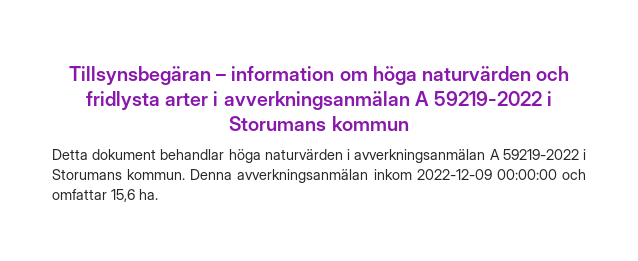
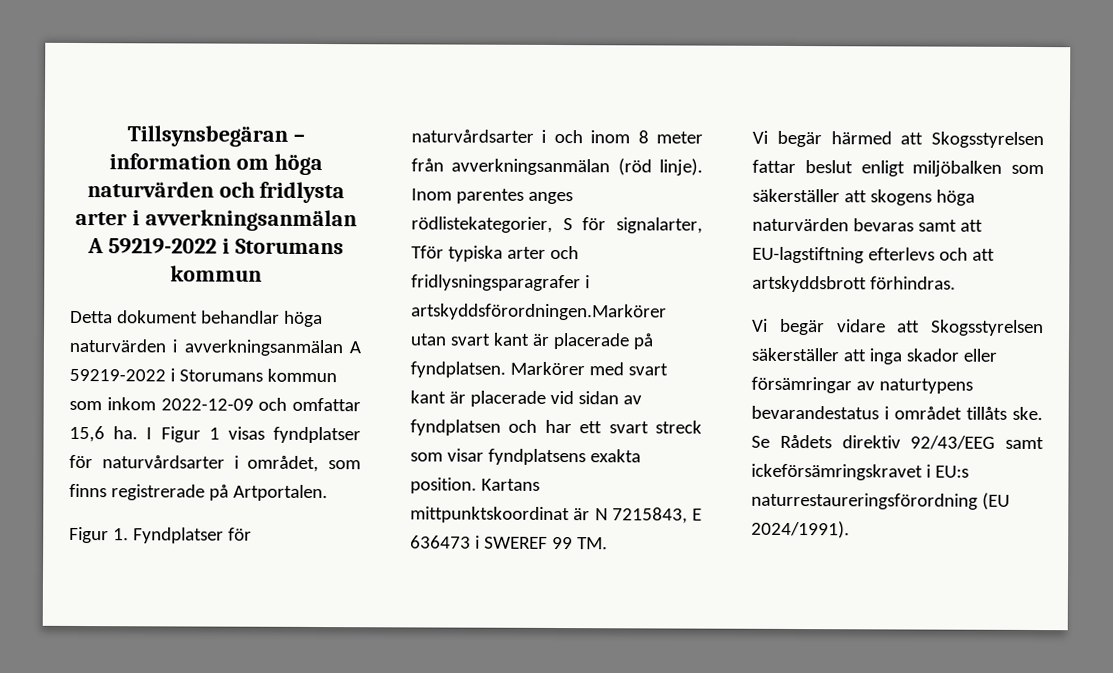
- Detta dokument behandlar höga naturvärden i avverkningsanmälan A 59219-2022 i Storumans kommun. Denna avverkningsanmälan inkom 2022-12-09 00:00:00 och omfattar 15,6 ha.
+ Detta dokument behandlar höga naturvärden i avverkningsanmälan A 59219-2022 i Storumans kommun som inkom 2022-12-09 och omfattar 15,6 ha.
+ I Figur 1 visas fyndplatser för naturvårdsarter i området, som finns registrerade på Artportalen.
+ Figur 1. Fyndplatser för naturvårdsarter i och inom 8 meter från avverkningsanmälan (röd linje). Inom parentes anges rödlistekategorier, S för signalarter, Tför typiska arter och fridlysningsparagrafer i artskyddsförordningen.Markörer utan svart kant är placerade på fyndplatsen. Markörer med svart kant är placerade vid sidan av fyndplatsen och har ett svart streck som visar fyndplatsens exakta position. Kartans mittpunktskoordinat är N 7215843, E 636473 i SWEREF 99 TM.
+ Vi begär härmed att Skogsstyrelsen fattar beslut enligt miljöbalken som säkerställer att skogens höga naturvärden bevaras samt att EU-lagstiftning efterlevs och att artskyddsbrott förhindras.
+ Vi begär vidare att Skogsstyrelsen säkerställer att inga skador eller försämringar av naturtypens bevarandestatus i området tillåts ske. Se Rådets direktiv 92/43/EEG samt ickeförsämringskravet i EU:s naturrestaureringsförordning (EU 2024/1991).

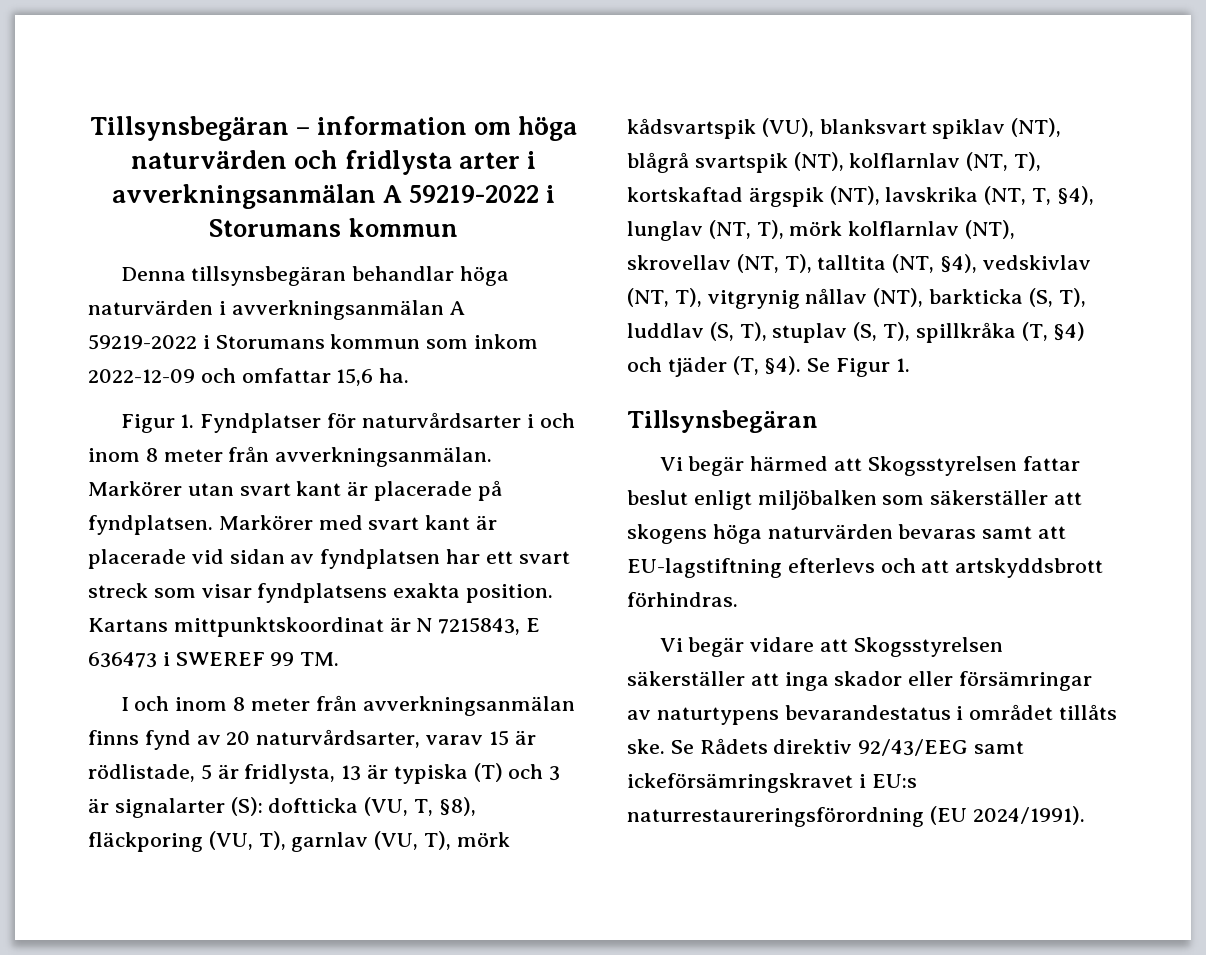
- Detta dokument behandlar höga naturvärden i avverkningsanmälan A 59219-2022 i Storumans kommun som inkom 2022-12-09 och omfattar 15,6 ha. I Figur 1 visas fyndplatser för naturvårdsarter i området, som finns registrerade på Artportalen.
+ Denna tillsynsbegäran behandlar höga naturvärden i avverkningsanmälan A 59219-2022 i Storumans kommun som inkom 2022-12-09 och omfattar 15,6 ha.
- Figur 1. Fyndplatser för naturvårdsarter i och inom 8 meter från avverkningsanmälan (röd linje). Inom parentes anges rödlistekategorier, S för signalarter, Tför typiska arter och fridlysningsparagrafer i artskyddsförordningen.Markörer utan svart kant är placerade på fyndplatsen.
+ Figur 1. Fyndplatser för naturvårdsarter i och inom 8 meter från avverkningsanmälan. Markörer utan svart kant är placerade på fyndplatsen.
- Markörer med svart kant är placerade vid sidan av fyndplatsen och har ett svart streck som visar fyndplatsens exakta position.
+ Markörer med svart kant är placerade vid sidan av fyndplatsen har ett svart streck som visar fyndplatsens exakta position.
+ I och inom 8 meter från avverkningsanmälan finns fynd av 20 naturvårdsarter, varav 15 är rödlistade, 5 är fridlysta, 13 är typiska (T) och 3 är signalarter (S): doftticka (VU, T, §8), fläckporing (VU, T), garnlav (VU, T), mörk kådsvartspik (VU), blanksvart spiklav (NT), blågrå svartspik (NT), kolflarnlav (NT, T), kortskaftad ärgspik (NT), lavskrika (NT, T, §4), lunglav (NT, T), mörk kolflarnlav (NT), skrovellav (NT, T), talltita (NT, §4), vedskivlav (NT, T), vitgrynig nållav (NT), barkticka (S, T), luddlav (S, T), stuplav (S, T), spillkråka (T, §4) och tjäder (T, §4). Se Figur 1.
+ Tillsynsbegäran

